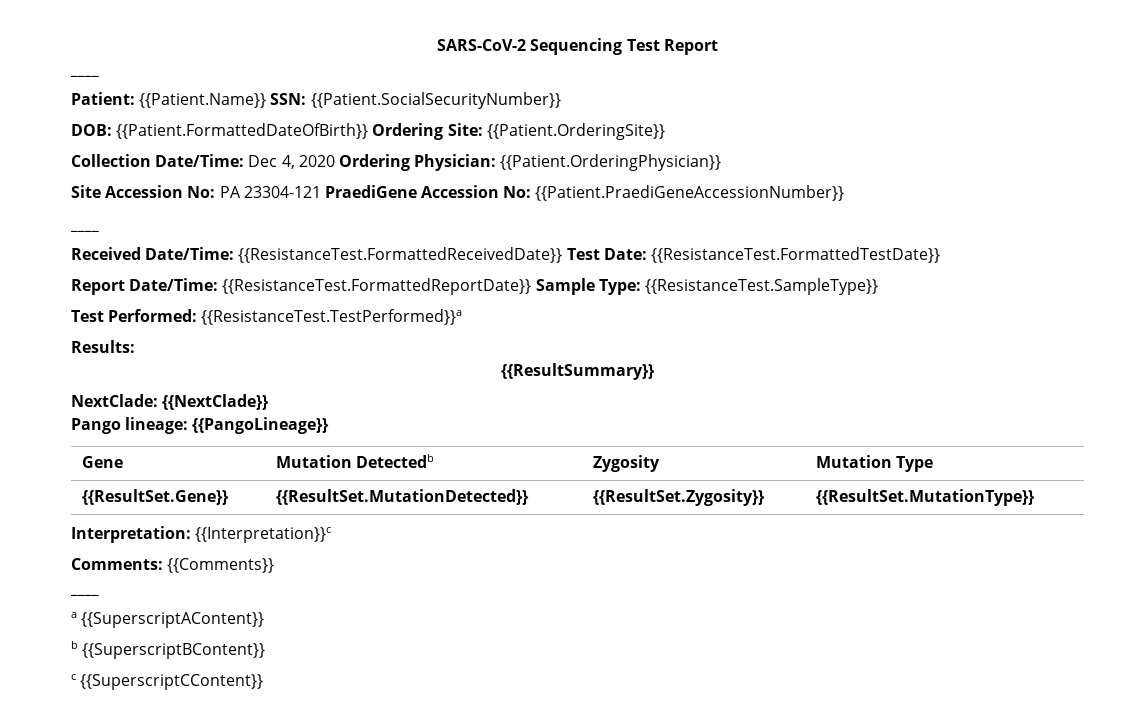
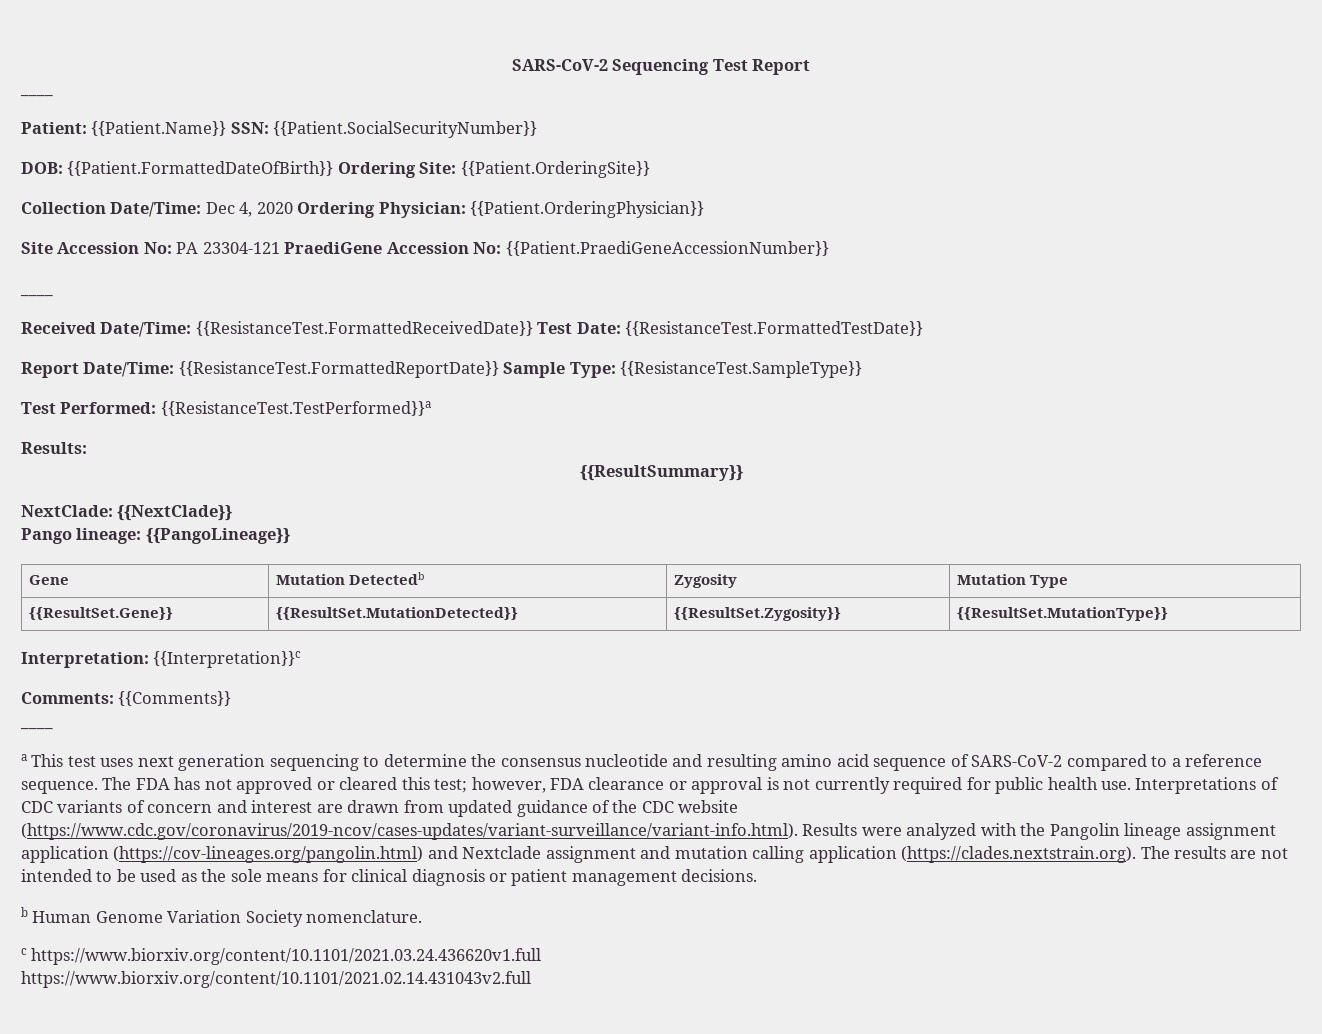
- a {{SuperscriptAContent}}
- b {{SuperscriptBContent}}
+ a This test uses next generation sequencing to determine the consensus nucleotide and resulting amino acid sequence of SARS-CoV-2 compared to a reference sequence. The FDA has not approved or cleared this test; however, FDA clearance or approval is not currently required for public health use. Interpretations of CDC variants of concern and interest are drawn from updated guidance of the CDC website (https://www.cdc.gov/coronavirus/2019-ncov/cases-updates/variant-surveillance/variant-info.html). Results were analyzed with the Pangolin lineage assignment application (https://cov-lineages.org/pangolin.html) and Nextclade assignment and mutation calling application (https://clades.nextstrain.org). The results are not intended to be used as the sole means for clinical diagnosis or patient management decisions.
+ b Human Genome Variation Society nomenclature.
- c {{SuperscriptCContent}}
+ c https://www.biorxiv.org/content/10.1101/2021.03.24.436620v1.full
+ https://www.biorxiv.org/content/10.1101/2021.02.14.431043v2.full

